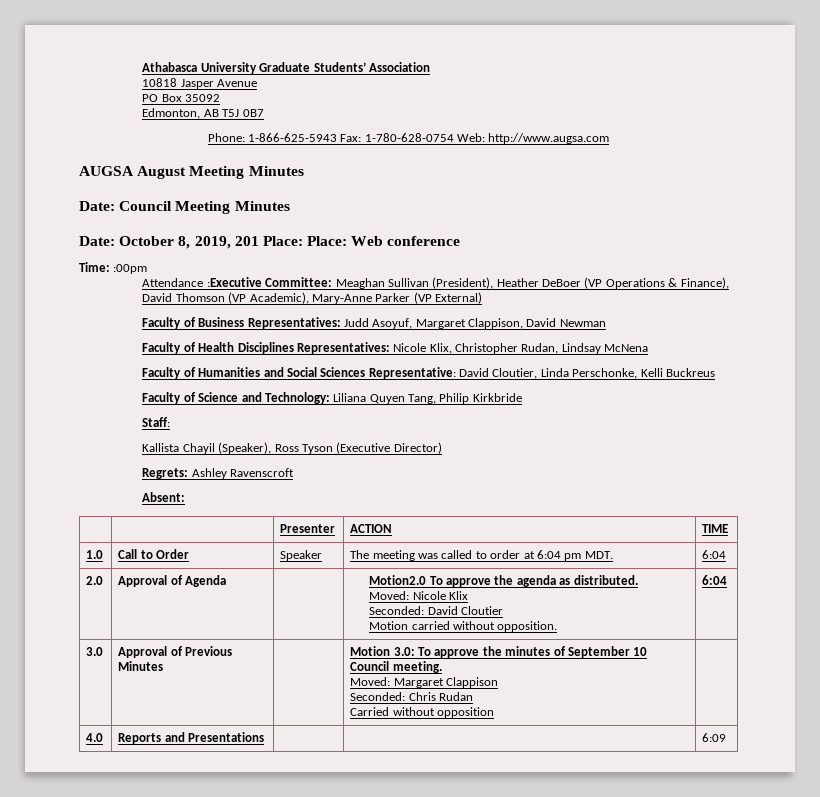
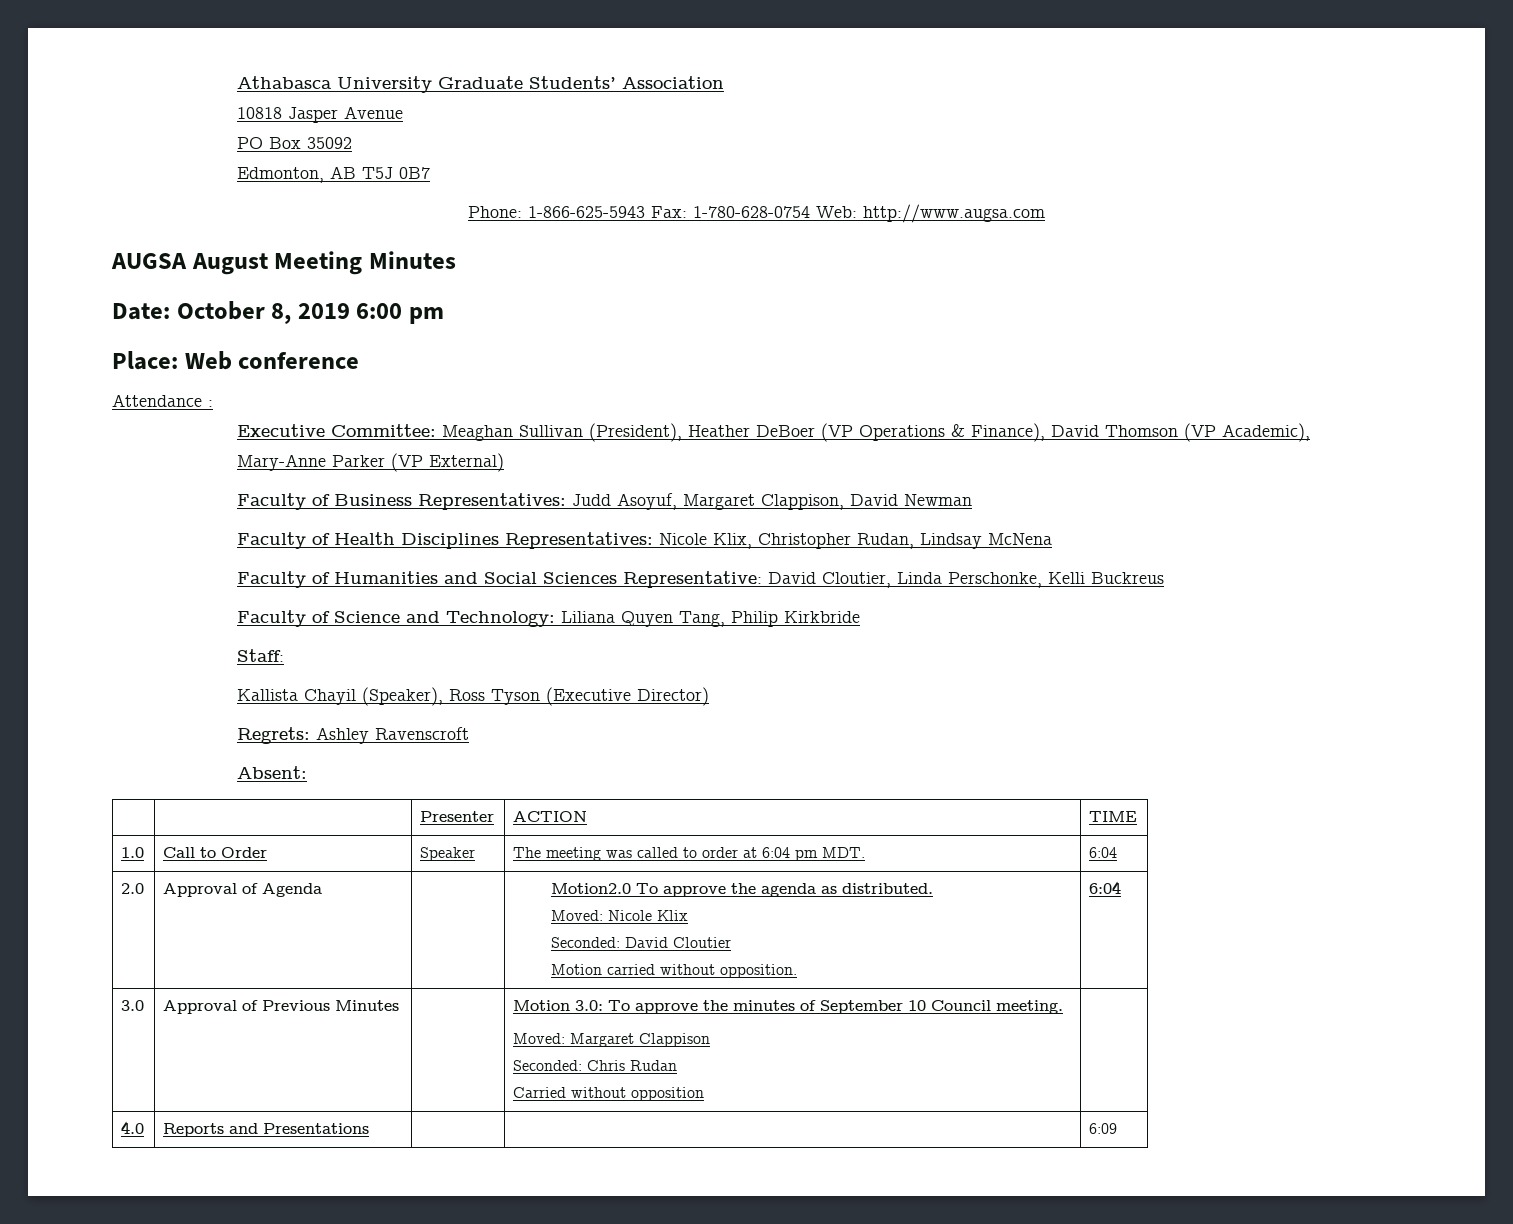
- Date: Council Meeting Minutes
- Date: October 8, 2019, 201 Place: Place: Web conference
+ Date: October 8, 2019 6:00 pm
+ Place: Web conference
- Time: :00pm
- Attendance :Executive Committee: Meaghan Sullivan (President), Heather DeBoer (VP Operations & Finance), David Thomson (VP Academic), Mary-Anne Parker (VP External)
+ Attendance :
+ Executive Committee: Meaghan Sullivan (President), Heather DeBoer (VP Operations & Finance), David Thomson (VP Academic), Mary-Anne Parker (VP External)

